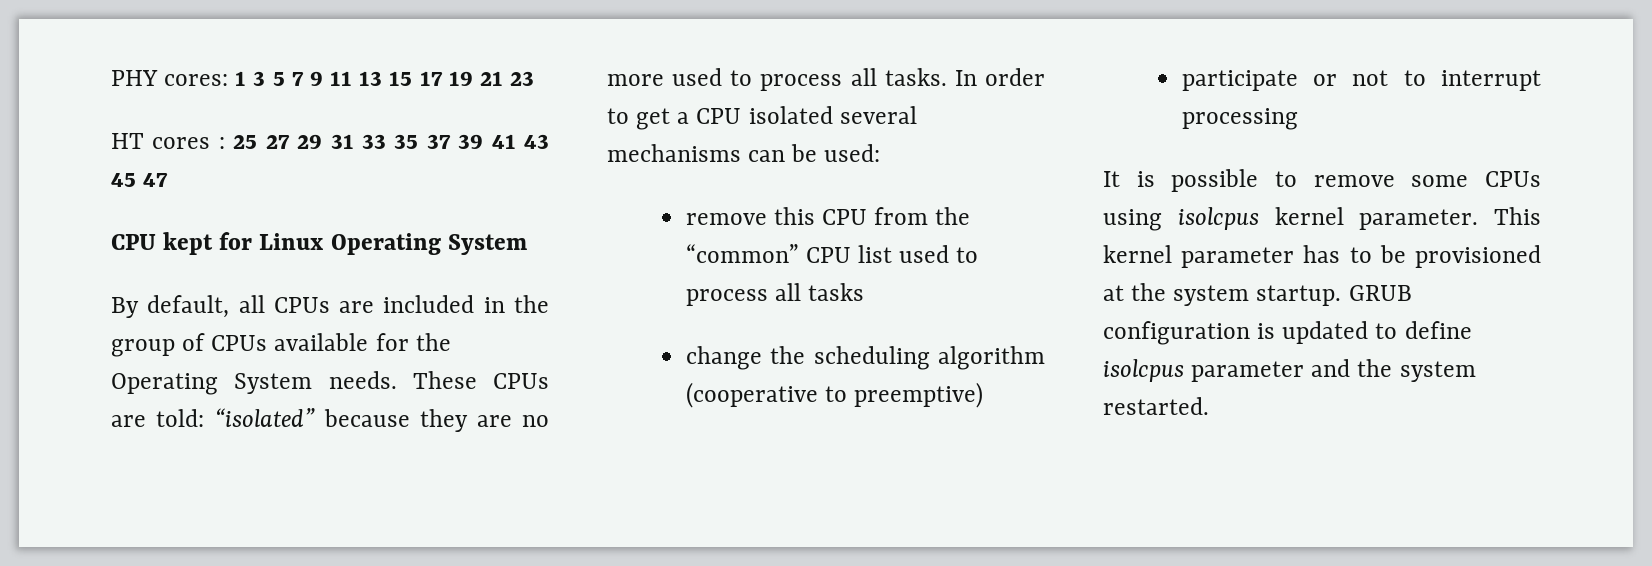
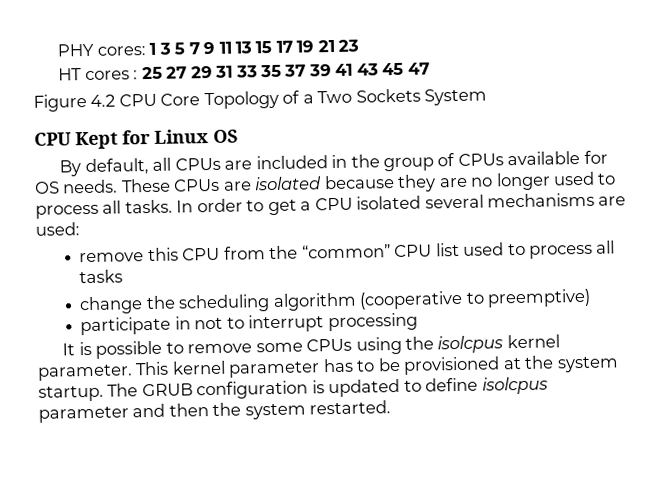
- CPU kept for Linux Operating System
+ Figure 4.2 CPU Core Topology of a Two Sockets System
+ CPU Kept for Linux OS
- By default, all CPUs are included in the group of CPUs available for the Operating System needs.
+ By default, all CPUs are included in the group of CPUs available for OS needs.
- These CPUs are told: “isolated” because they are no more used to process all tasks.
+ These CPUs are isolated because they are no longer used to process all tasks.
- In order to get a CPU isolated several mechanisms can be used:
+ In order to get a CPU isolated several mechanisms are used:
- participate or not to interrupt processing
+ participate in not to interrupt processing
- It is possible to remove some CPUs using isolcpus kernel parameter.
+ It is possible to remove some CPUs using the isolcpus kernel parameter.
- GRUB configuration is updated to define isolcpus parameter and the system restarted.
+ The GRUB configuration is updated to define isolcpus parameter and then the system restarted.

